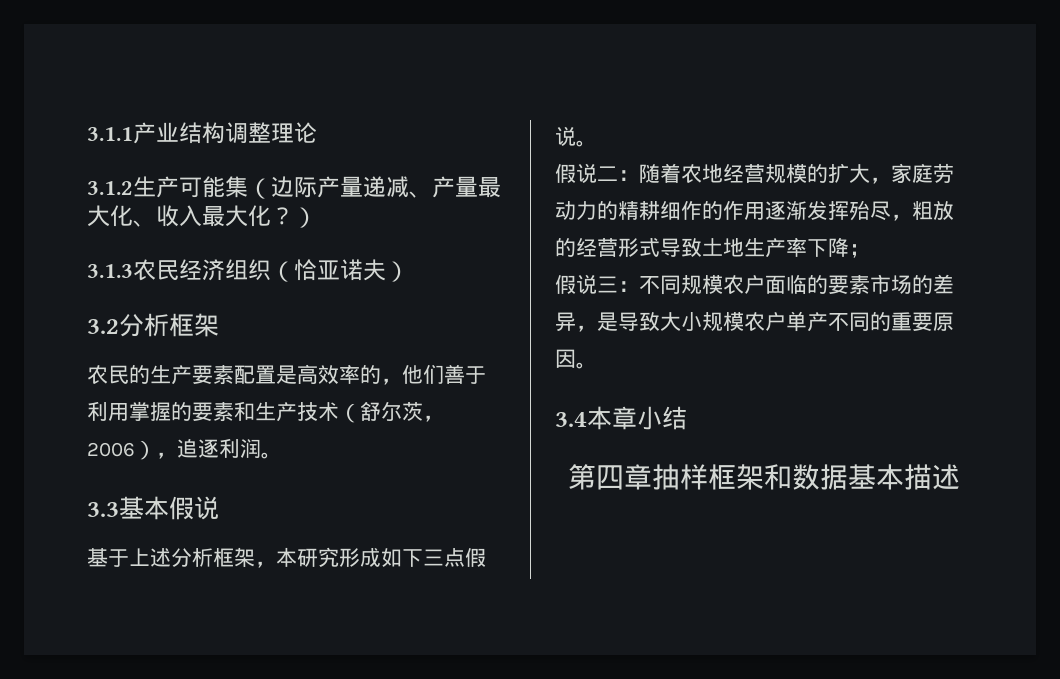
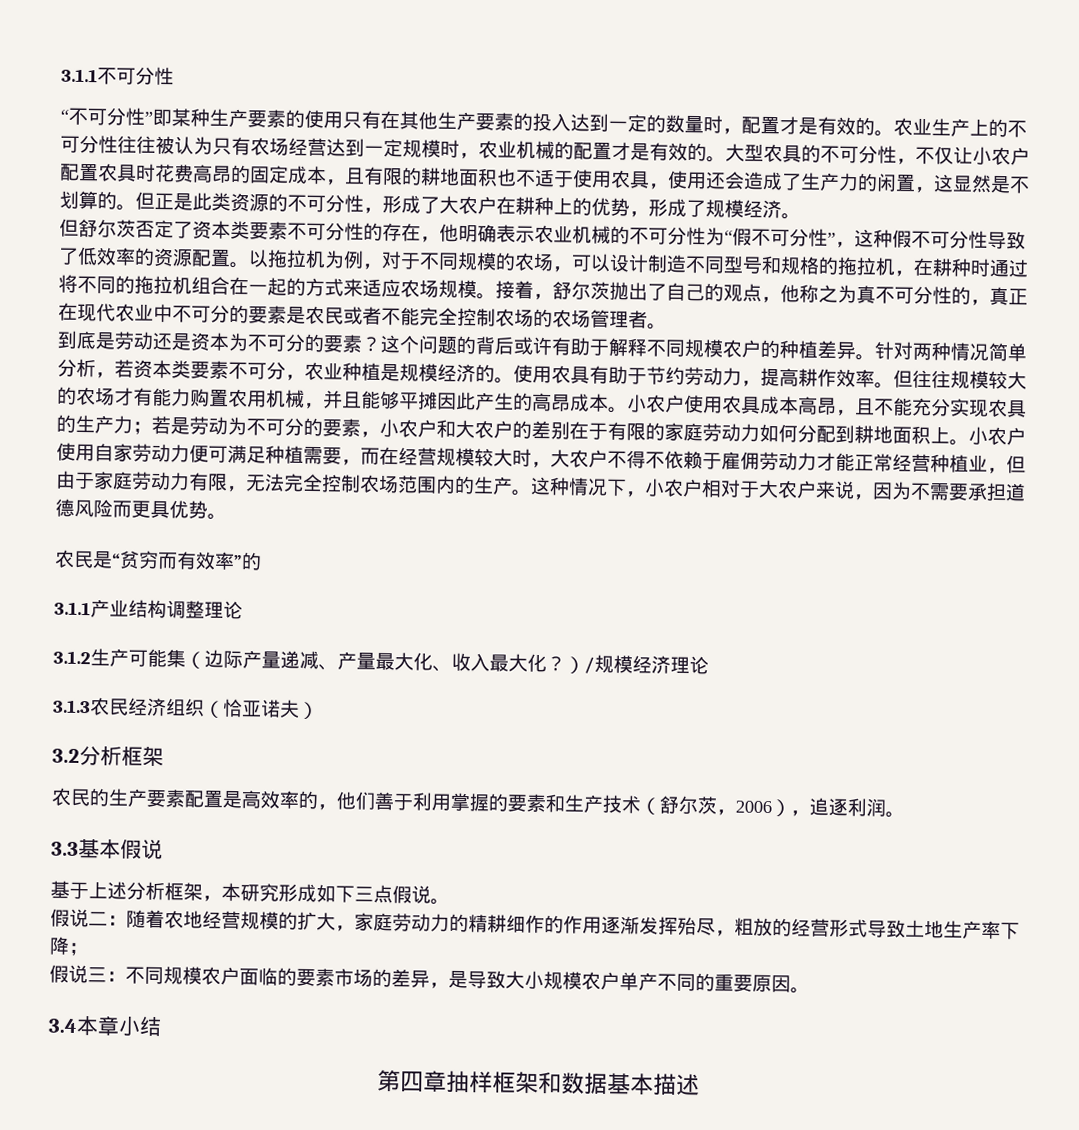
+ 3.1.1不可分性
+ “不可分性”即某种生产要素的使用只有在其他生产要素的投入达到一定的数量时，配置才是有效的。农业生产上的不可分性往往被认为只有农场经营达到一定规模时，农业机械的配置才是有效的。大型农具的不可分性，不仅让小农户配置农具时花费高昂的固定成本，且有限的耕地面积也不适于使用农具，使用还会造成了生产力的闲置，这显然是不划算的。但正是此类资源的不可分性，形成了大农户在耕种上的优势，形成了规模经济。
+ 但舒尔茨否定了资本类要素不可分性的存在，他明确表示农业机械的不可分性为“假不可分性”，这种假不可分性导致了低效率的资源配置。以拖拉机为例，对于不同规模的农场，可以设计制造不同型号和规格的拖拉机，在耕种时通过将不同的拖拉机组合在一起的方式来适应农场规模。接着，舒尔茨抛出了自己的观点，他称之为真不可分性的，真正在现代农业中不可分的要素是农民或者不能完全控制农场的农场管理者。
+ 到底是劳动还是资本为不可分的要素？这个问题的背后或许有助于解释不同规模农户的种植差异。针对两种情况简单分析，若资本类要素不可分，农业种植是规模经济的。使用农具有助于节约劳动力，提高耕作效率。但往往规模较大的农场才有能力购置农用机械，并且能够平摊因此产生的高昂成本。小农户使用农具成本高昂，且不能充分实现农具的生产力；若是劳动为不可分的要素，小农户和大农户的差别在于有限的家庭劳动力如何分配到耕地面积上。小农户使用自家劳动力便可满足种植需要，而在经营规模较大时，大农户不得不依赖于雇佣劳动力才能正常经营种植业，但由于家庭劳动力有限，无法完全控制农场范围内的生产。这种情况下，小农户相对于大农户来说，因为不需要承担道德风险而更具优势。
+ 农民是“贫穷而有效率”的
- 3.1.2生产可能集（边际产量递减、产量最大化、收入最大化？）
+ 3.1.2生产可能集（边际产量递减、产量最大化、收入最大化？）/规模经济理论

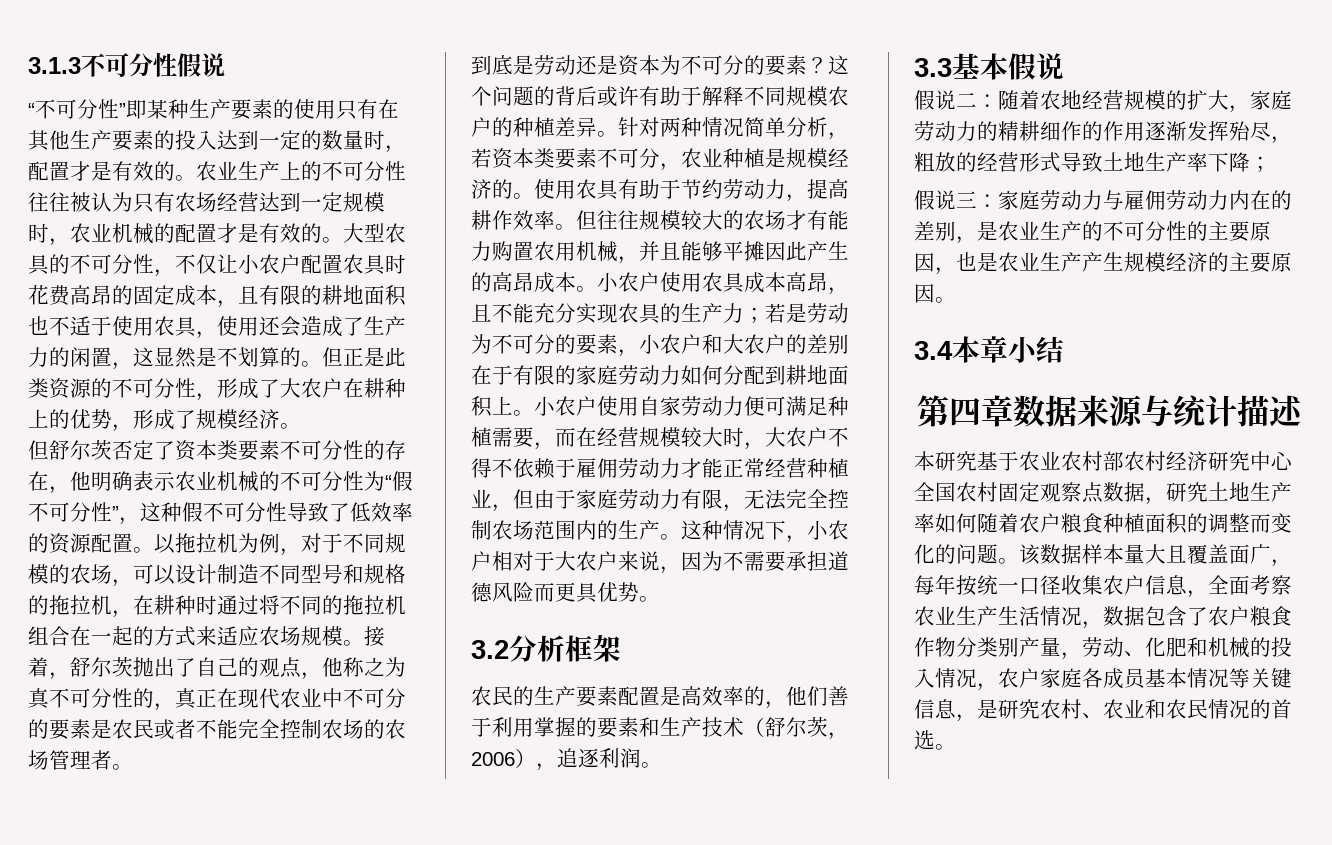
- 3.1.1不可分性
+ 3.1.3不可分性假说
- 农民是“贫穷而有效率”的
- 3.1.1产业结构调整理论
- 3.1.2生产可能集（边际产量递减、产量最大化、收入最大化？）/规模经济理论
- 3.1.3农民经济组织（恰亚诺夫）
- 基于上述分析框架，本研究形成如下三点假说。
- 假说三：不同规模农户面临的要素市场的差异，是导致大小规模农户单产不同的重要原因。
+ 假说三：家庭劳动力与雇佣劳动力内在的差别，是农业生产的不可分性的主要原因，也是农业生产产生规模经济的主要原因。
- 第四章抽样框架和数据基本描述
+ 第四章数据来源与统计描述
+ 本研究基于农业农村部农村经济研究中心全国农村固定观察点数据，研究土地生产率如何随着农户粮食种植面积的调整而变化的问题。该数据样本量大且覆盖面广，每年按统一口径收集农户信息，全面考察农业生产生活情况，数据包含了农户粮食作物分类别产量，劳动、化肥和机械的投入情况，农户家庭各成员基本情况等关键信息，是研究农村、农业和农民情况的首选。

